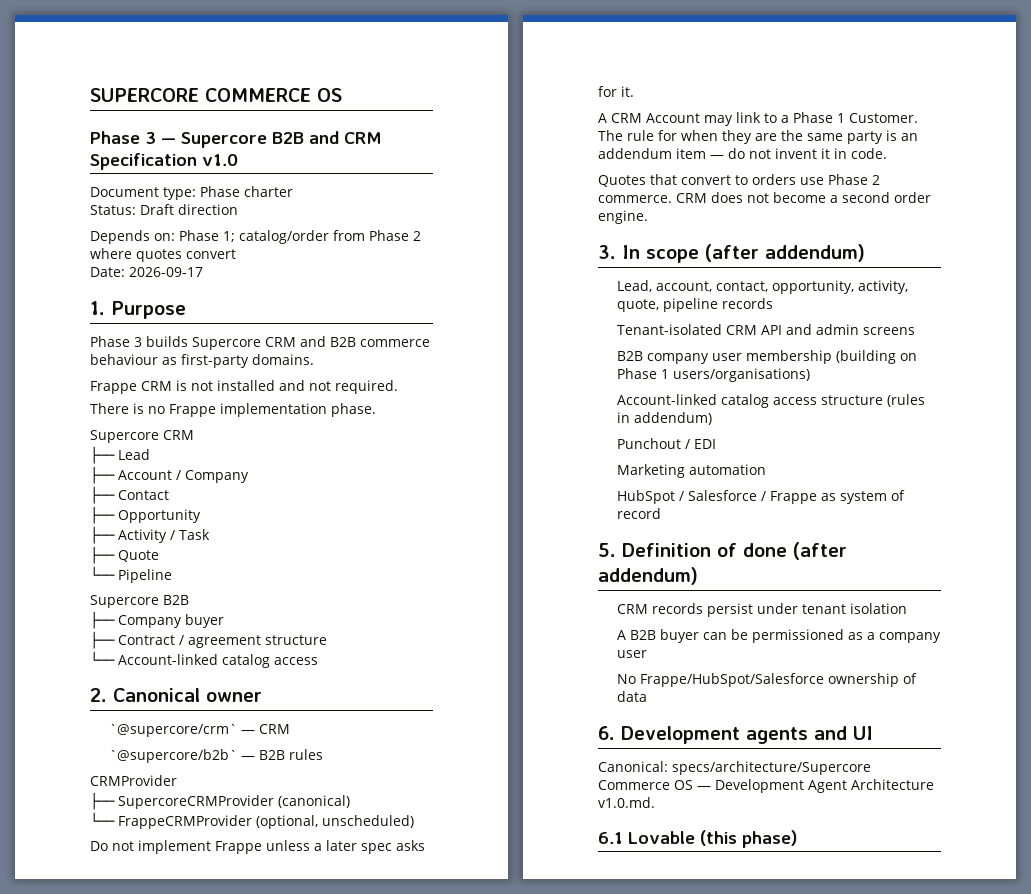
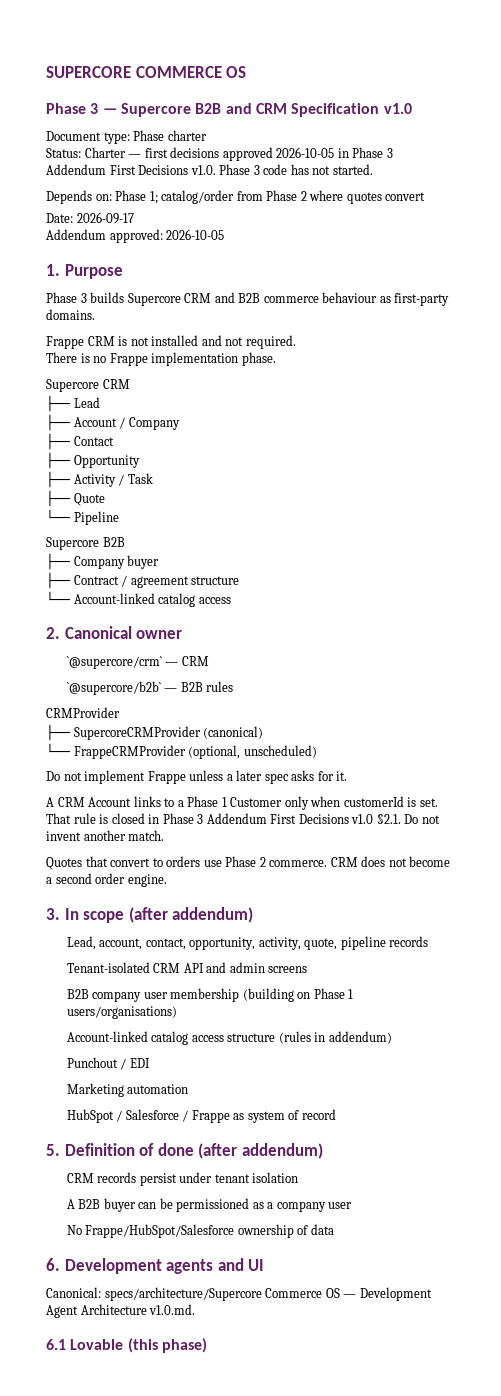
- Status: Draft direction
+ Status: Charter — first decisions approved 2026-10-05 in Phase 3 Addendum First Decisions v1.0. Phase 3 code has not started.
+ Addendum approved: 2026-10-05
- A CRM Account may link to a Phase 1 Customer. The rule for when they are the same party is an addendum item — do not invent it in code.
+ A CRM Account links to a Phase 1 Customer only when customerId is set. That rule is closed in Phase 3 Addendum First Decisions v1.0 §2.1. Do not invent another match.

